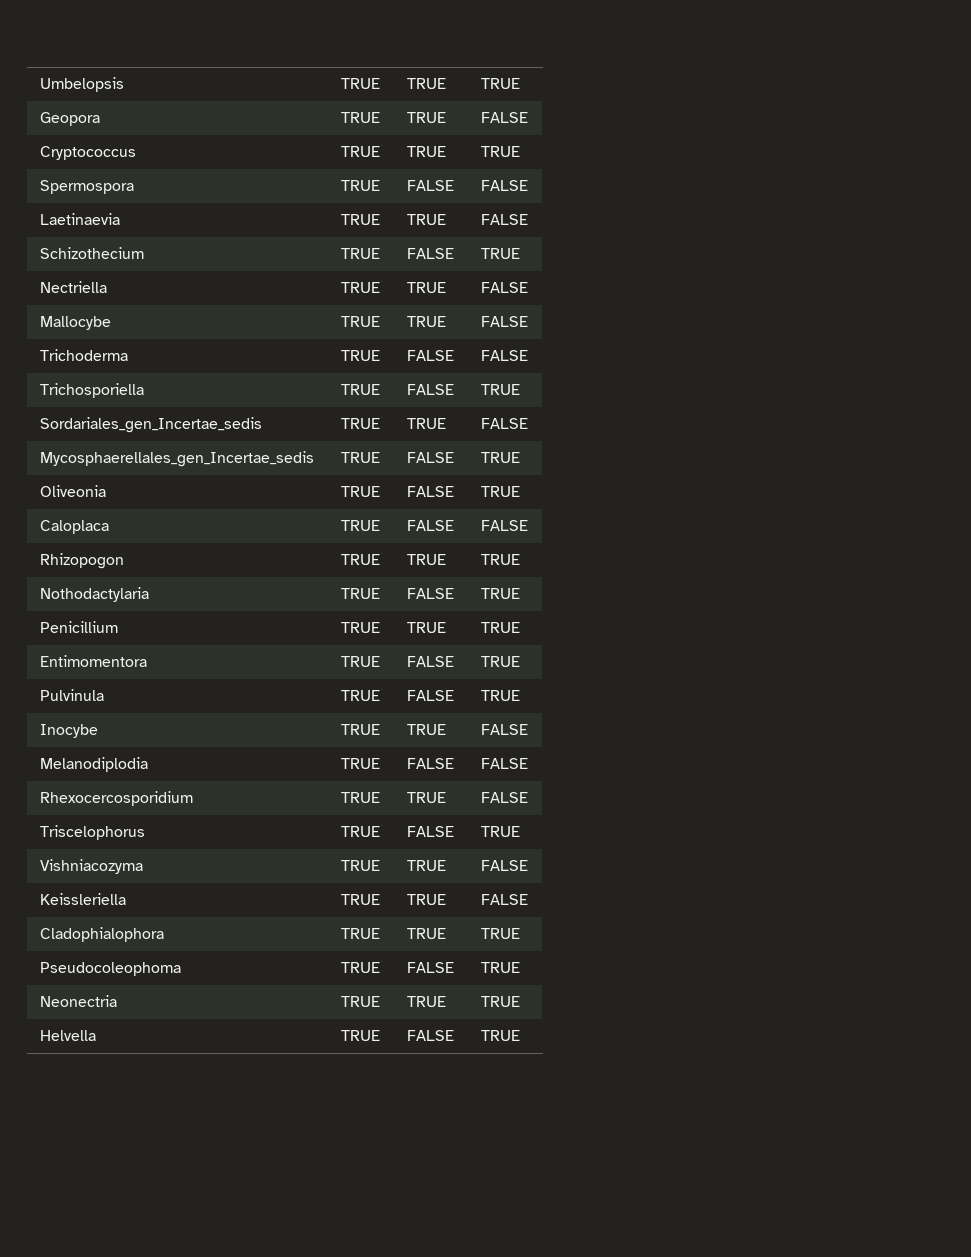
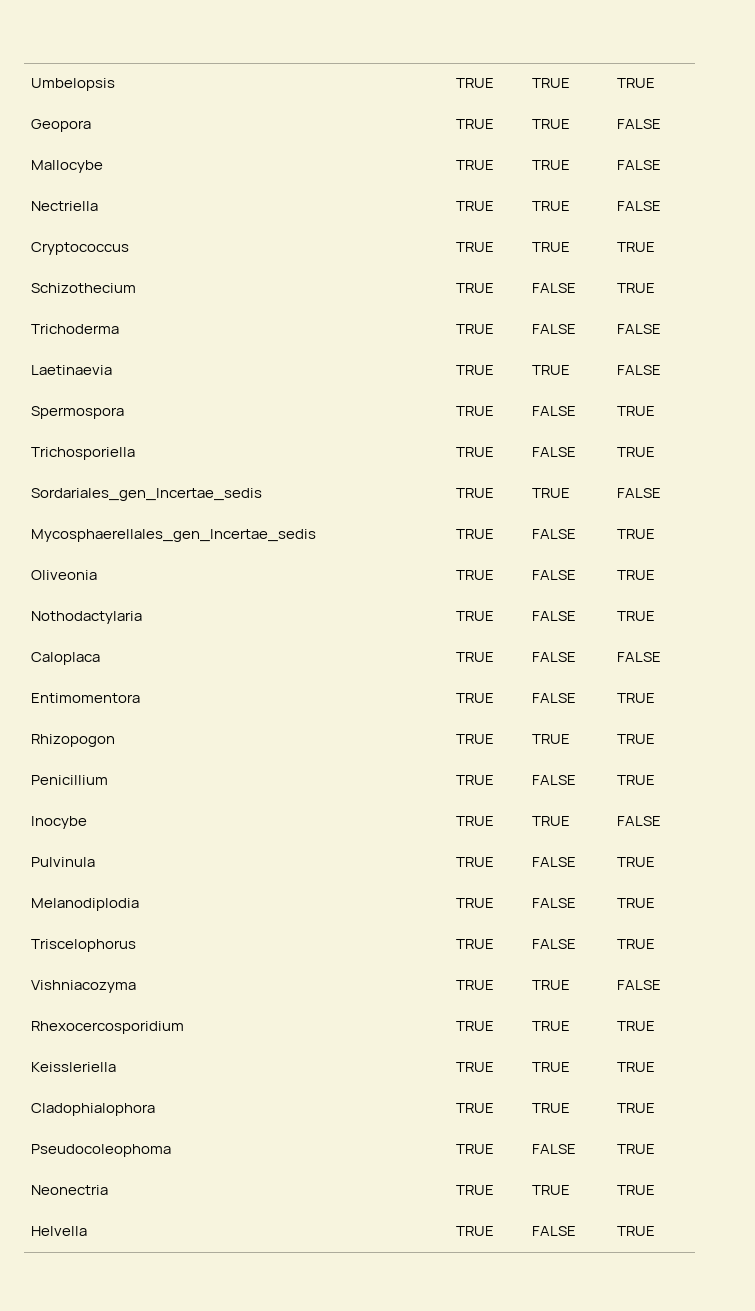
+ Mallocybe | TRUE | TRUE | FALSE
+ Nectriella | TRUE | TRUE | FALSE
- Spermospora | TRUE | FALSE | FALSE
+ Schizothecium | TRUE | FALSE | TRUE
+ Trichoderma | TRUE | FALSE | FALSE
- Schizothecium | TRUE | FALSE | TRUE
- Nectriella | TRUE | TRUE | FALSE
- Mallocybe | TRUE | TRUE | FALSE
- Trichoderma | TRUE | FALSE | FALSE
+ Spermospora | TRUE | FALSE | TRUE
+ Nothodactylaria | TRUE | FALSE | TRUE
+ Entimomentora | TRUE | FALSE | TRUE
- Nothodactylaria | TRUE | FALSE | TRUE
- Penicillium | TRUE | TRUE | TRUE
- Entimomentora | TRUE | FALSE | TRUE
- Pulvinula | TRUE | FALSE | TRUE
+ Penicillium | TRUE | FALSE | TRUE
+ Pulvinula | TRUE | FALSE | TRUE
- Melanodiplodia | TRUE | FALSE | FALSE
- Rhexocercosporidium | TRUE | TRUE | FALSE
+ Melanodiplodia | TRUE | FALSE | TRUE
+ Rhexocercosporidium | TRUE | TRUE | TRUE
- Keissleriella | TRUE | TRUE | FALSE
+ Keissleriella | TRUE | TRUE | TRUE

